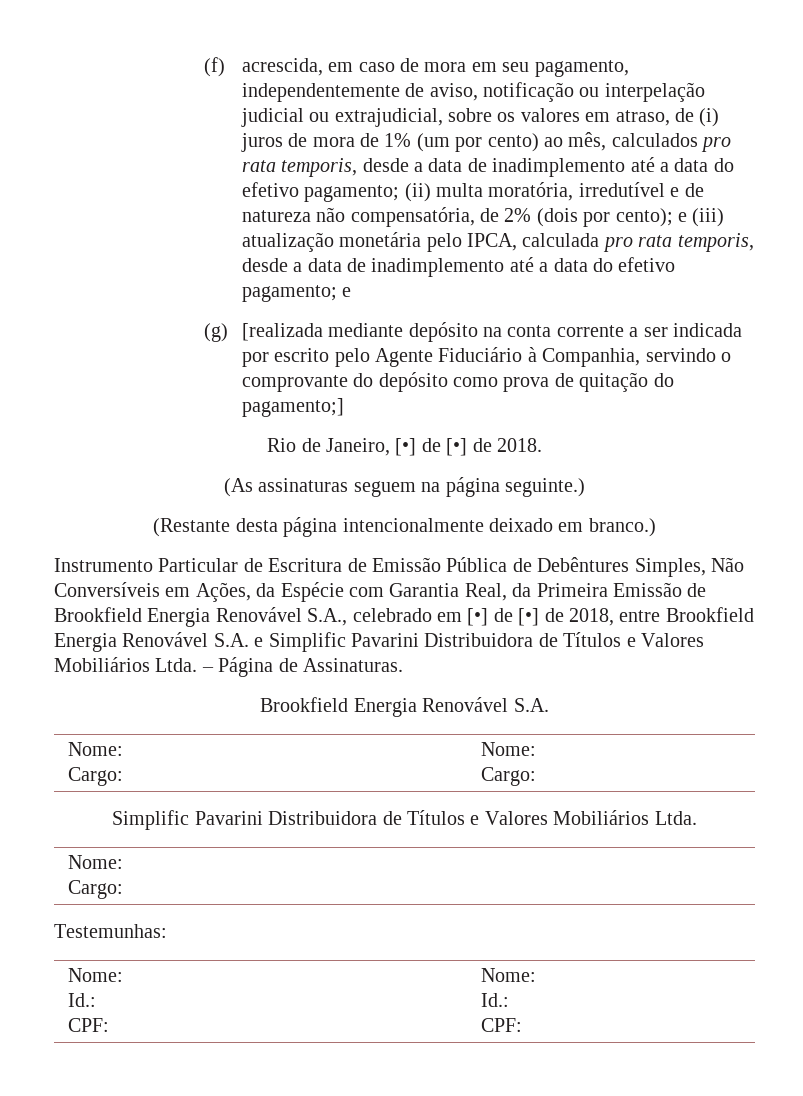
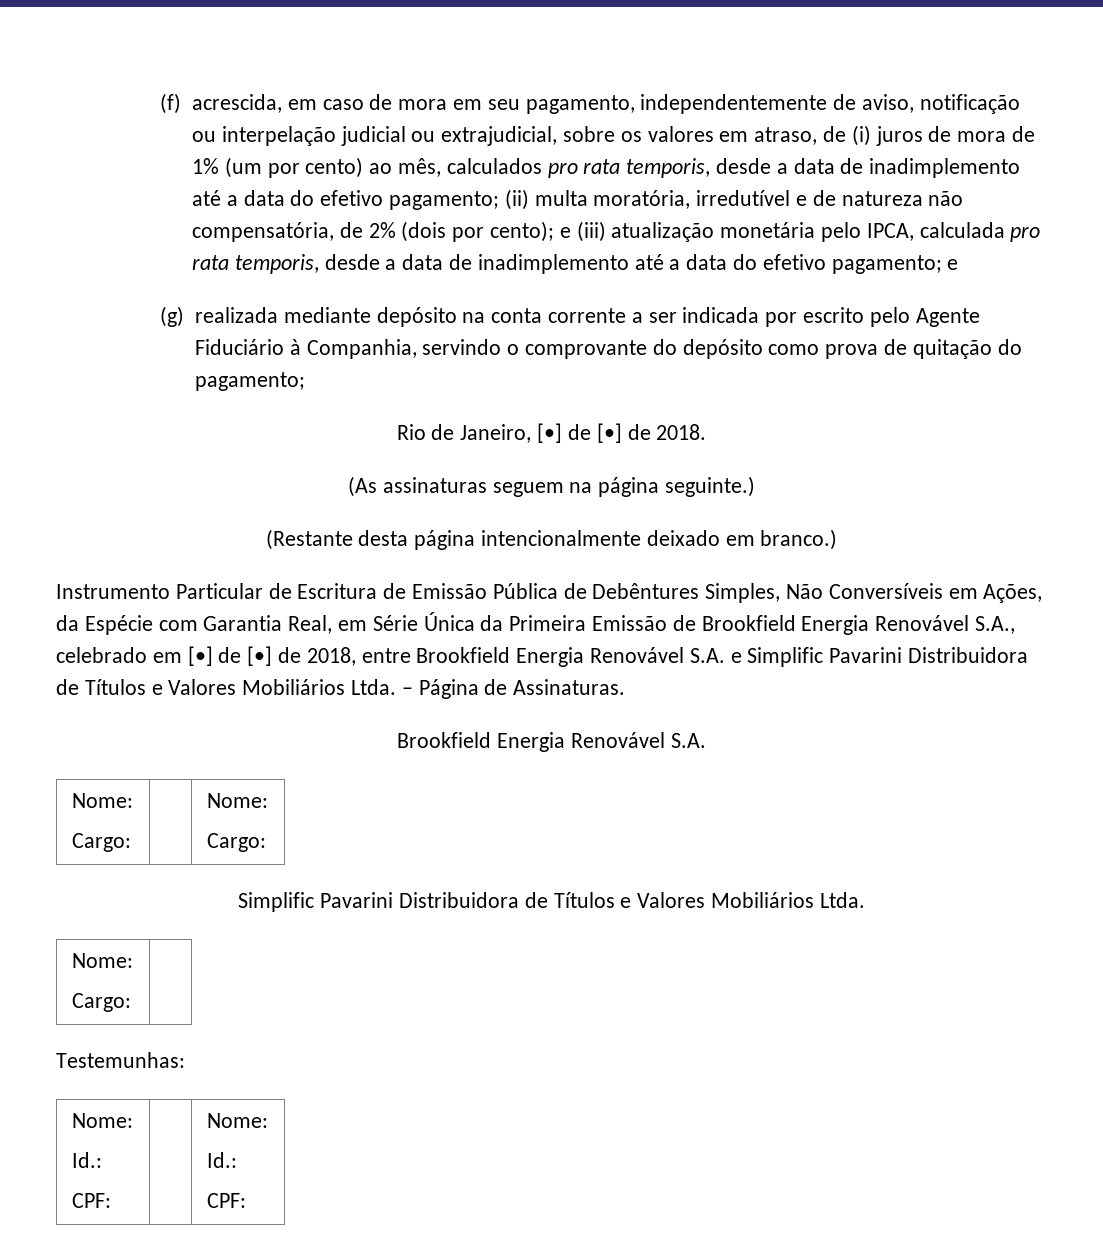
- (g) [realizada mediante depósito na conta corrente a ser indicada por escrito pelo Agente Fiduciário à Companhia, servindo o comprovante do depósito como prova de quitação do pagamento;]
+ (g) realizada mediante depósito na conta corrente a ser indicada por escrito pelo Agente Fiduciário à Companhia, servindo o comprovante do depósito como prova de quitação do pagamento;
- Instrumento Particular de Escritura de Emissão Pública de Debêntures Simples, Não Conversíveis em Ações, da Espécie com Garantia Real, da Primeira Emissão de Brookfield Energia Renovável S.A., celebrado em [•] de [•] de 2018, entre Brookfield Energia Renovável S.A. e Simplific Pavarini Distribuidora de Títulos e Valores Mobiliários Ltda.
+ Instrumento Particular de Escritura de Emissão Pública de Debêntures Simples, Não Conversíveis em Ações, da Espécie com Garantia Real, em Série Única da Primeira Emissão de Brookfield Energia Renovável S.A., celebrado em [•] de [•] de 2018, entre Brookfield Energia Renovável S.A. e Simplific Pavarini Distribuidora de Títulos e Valores Mobiliários Ltda.

